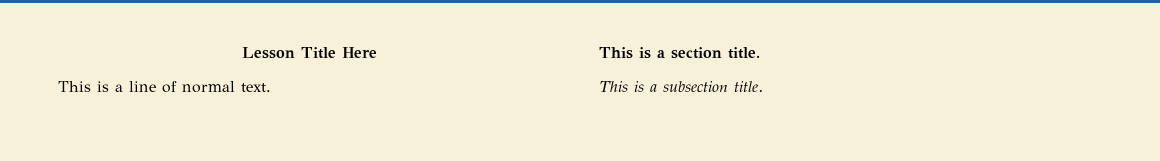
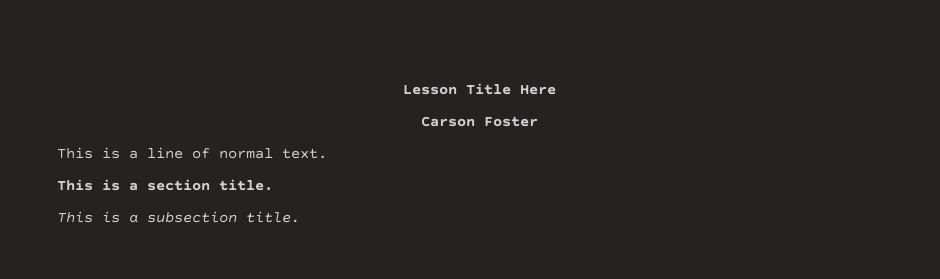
+ Carson Foster

